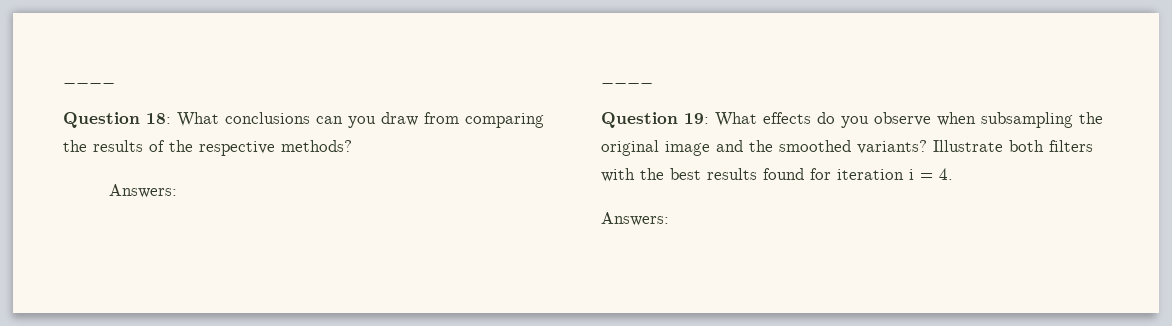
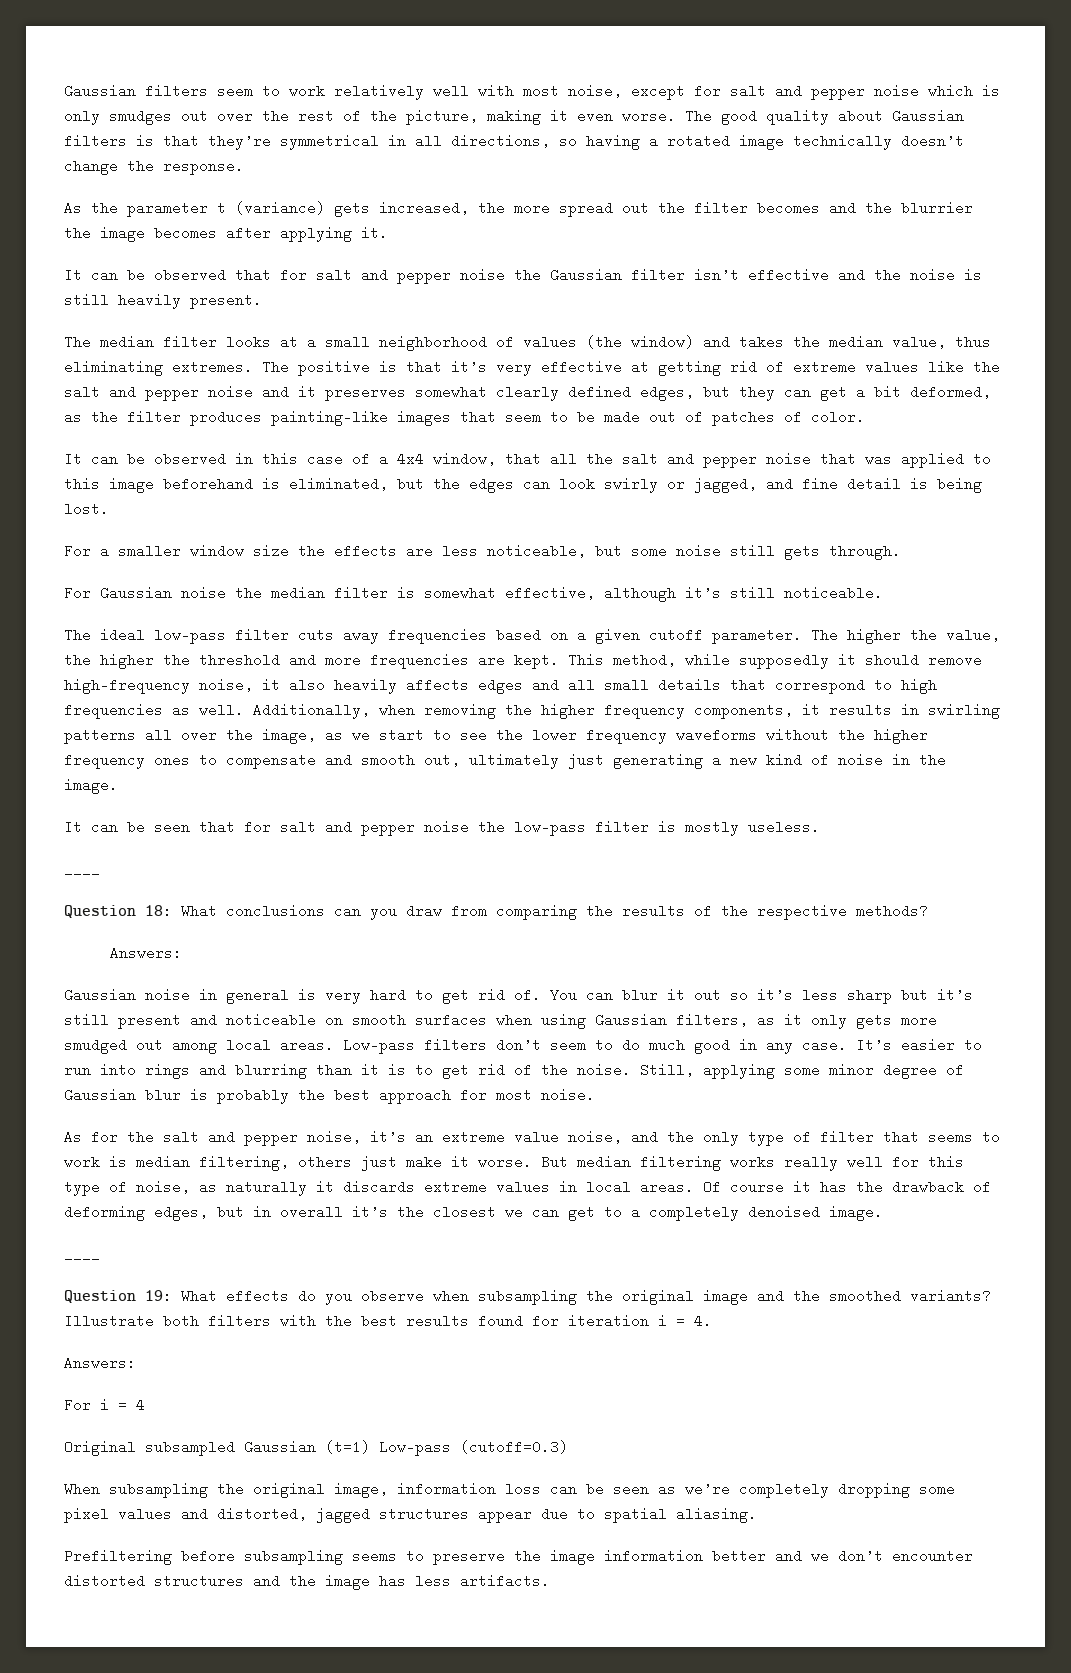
+ Gaussian filters seem to work relatively well with most noise, except for salt and pepper noise which is only smudges out over the rest of the picture, making it even worse. The good quality about Gaussian filters is that they’re symmetrical in all directions, so having a rotated image technically doesn’t change the response.
+ As the parameter t (variance) gets increased, the more spread out the filter becomes and the blurrier the image becomes after applying it.
+ It can be observed that for salt and pepper noise the Gaussian filter isn’t effective and the noise is still heavily present.
+ The median filter looks at a small neighborhood of values (the window) and takes the median value, thus eliminating extremes. The positive is that it’s very effective at getting rid of extreme values like the salt and pepper noise and it preserves somewhat clearly defined edges, but they can get a bit deformed, as the filter produces painting-like images that seem to be made out of patches of color.
+ It can be observed in this case of a 4x4 window, that all the salt and pepper noise that was applied to this image beforehand is eliminated, but the edges can look swirly or jagged, and fine detail is being lost.
+ For a smaller window size the effects are less noticeable, but some noise still gets through.
+ For Gaussian noise the median filter is somewhat effective, although it’s still noticeable.
+ The ideal low-pass filter cuts away frequencies based on a given cutoff parameter. The higher the value, the higher the threshold and more frequencies are kept. This method, while supposedly it should remove high-frequency noise, it also heavily affects edges and all small details that correspond to high frequencies as well. Additionally, when removing the higher frequency components, it results in swirling patterns all over the image, as we start to see the lower frequency waveforms without the higher frequency ones to compensate and smooth out, ultimately just generating a new kind of noise in the image.
+ It can be seen that for salt and pepper noise the low-pass filter is mostly useless.
+ Gaussian noise in general is very hard to get rid of. You can blur it out so it’s less sharp but it’s still present and noticeable on smooth surfaces when using Gaussian filters, as it only gets more smudged out among local areas. Low-pass filters don’t seem to do much good in any case. It’s easier to run into rings and blurring than it is to get rid of the noise. Still, applying some minor degree of Gaussian blur is probably the best approach for most noise.
+ As for the salt and pepper noise, it’s an extreme value noise, and the only type of filter that seems to work is median filtering, others just make it worse. But median filtering works really well for this type of noise, as naturally it discards extreme values in local areas. Of course it has the drawback of deforming edges, but in overall it’s the closest we can get to a completely denoised image.
+ For i = 4
+ Original subsampled Gaussian (t=1) Low-pass (cutoff=0.3)
+ When subsampling the original image, information loss can be seen as we’re completely dropping some pixel values and distorted, jagged structures appear due to spatial aliasing.
+ Prefiltering before subsampling seems to preserve the image information better and we don’t encounter distorted structures and the image has less artifacts.

